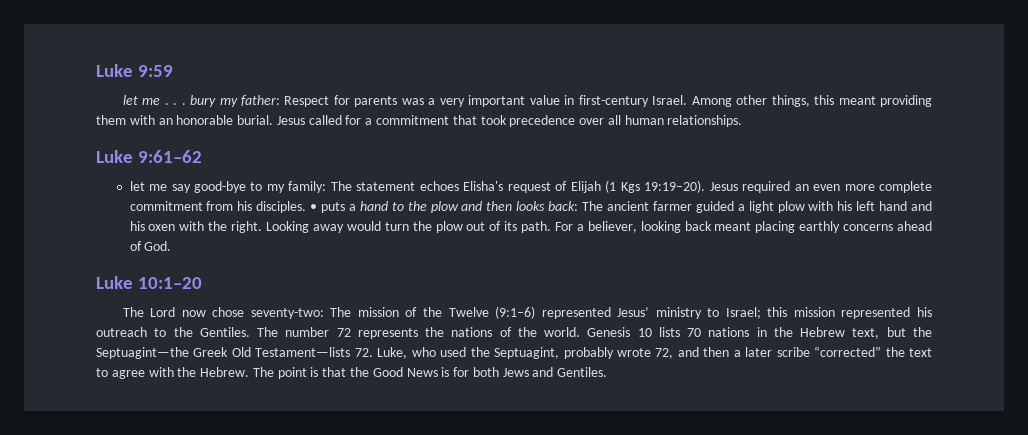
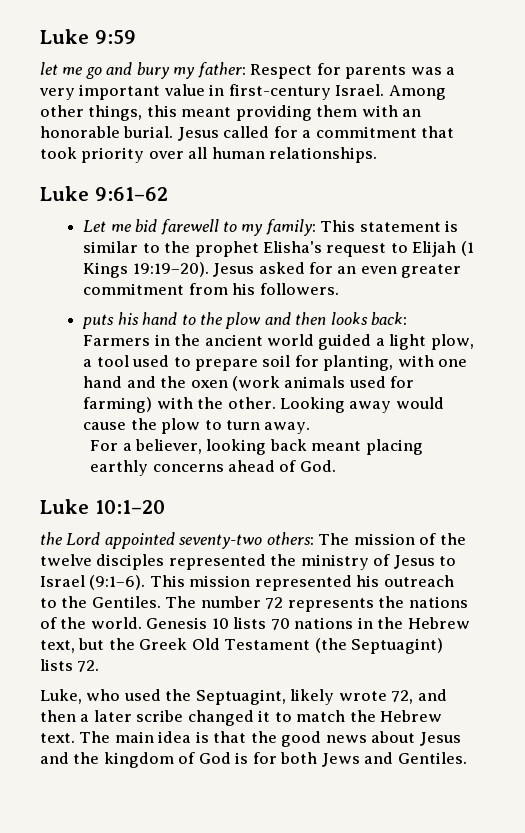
- let me . . . bury my father: Respect for parents was a very important value in first-century Israel.
+ let me go and bury my father: Respect for parents was a very important value in first-century Israel.
- Jesus called for a commitment that took precedence over all human relationships.
+ Jesus called for a commitment that took priority over all human relationships.
- let me say good-bye to my family: The statement echoes Elisha's request of Elijah (1 Kgs 19:19–20).
+ Let me bid farewell to my family: This statement is similar to the prophet Elisha's request to Elijah (1 Kings 19:19–20).
- Jesus required an even more complete commitment from his disciples. • puts a hand to the plow and then looks back: The ancient farmer guided a light plow with his left hand and his oxen with the right.
+ Jesus asked for an even greater commitment from his followers.
+ puts his hand to the plow and then looks back: Farmers in the ancient world guided a light plow, a tool used to prepare soil for planting, with one hand and the oxen (work animals used for farming) with the other.
- Looking away would turn the plow out of its path. For a believer, looking back meant placing earthly concerns ahead of God.
+ Looking away would cause the plow to turn away.
+ For a believer, looking back meant placing earthly concerns ahead of God.
- The Lord now chose seventy-two: The mission of the Twelve (9:1–6) represented Jesus’ ministry to Israel; this mission represented his outreach to the Gentiles.
+ the Lord appointed seventy-two others: The mission of the twelve disciples represented the ministry of Jesus to Israel (9:1–6). This mission represented his outreach to the Gentiles.
- Genesis 10 lists 70 nations in the Hebrew text, but the Septuagint—the Greek Old Testament—lists 72. Luke, who used the Septuagint, probably wrote 72, and then a later scribe “corrected” the text to agree with the Hebrew. The point is that the Good News is for both Jews and Gentiles.
+ Genesis 10 lists 70 nations in the Hebrew text, but the Greek Old Testament (the Septuagint) lists 72.
+ Luke, who used the Septuagint, likely wrote 72, and then a later scribe changed it to match the Hebrew text. The main idea is that the good news about Jesus and the kingdom of God is for both Jews and Gentiles.

